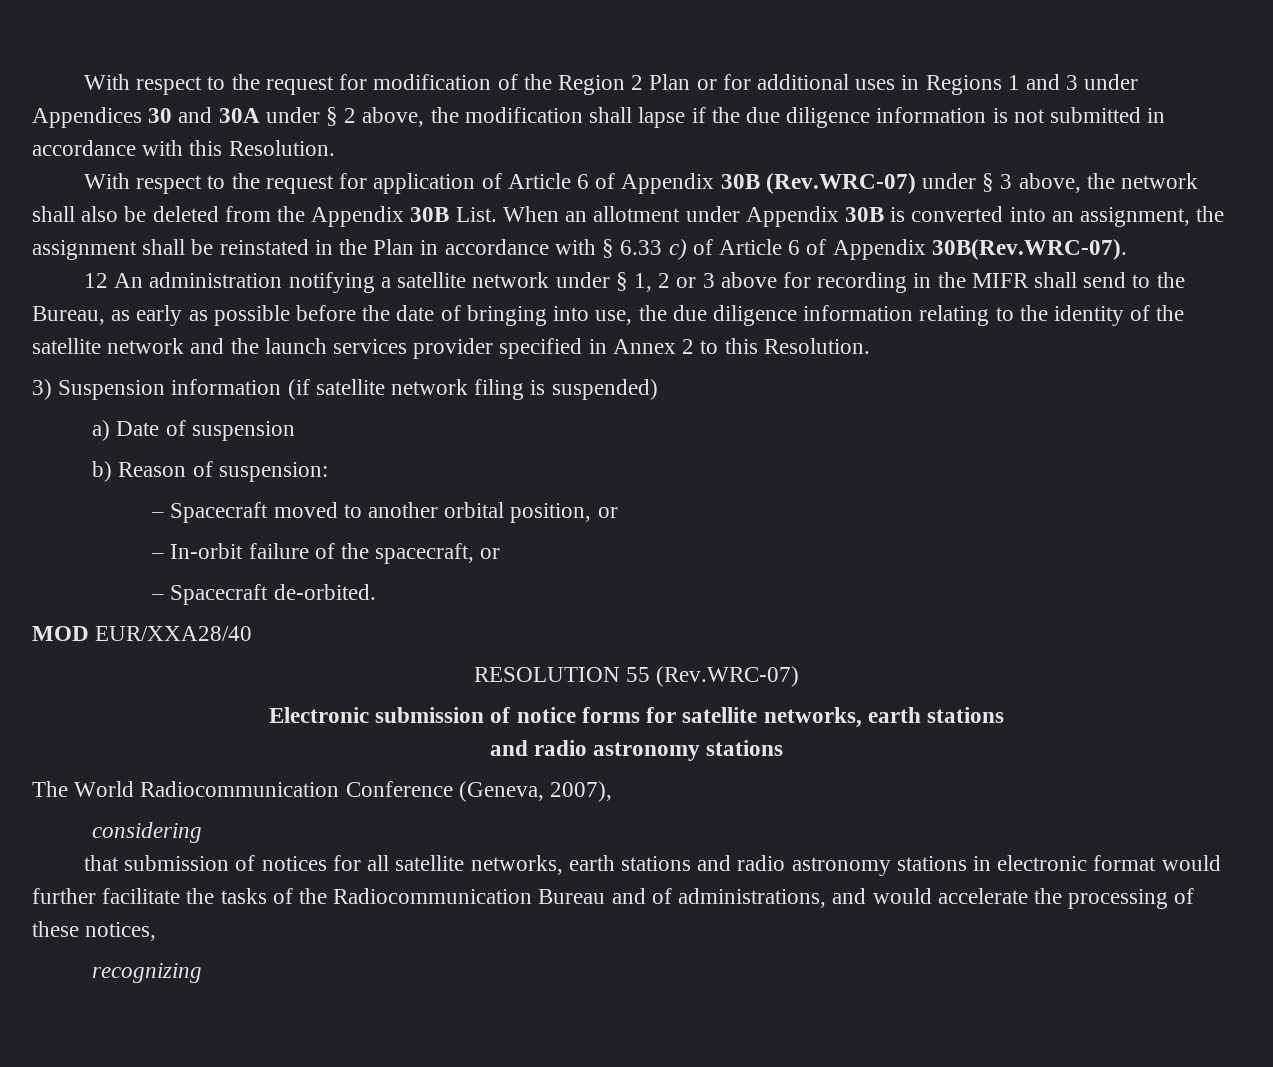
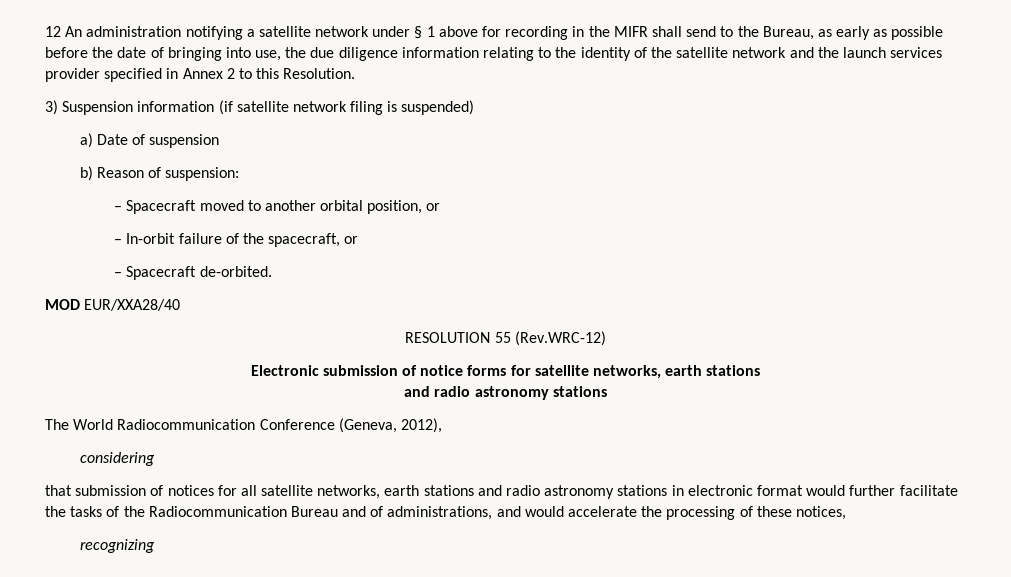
- With respect to the request for modification of the Region 2 Plan or for additional uses in Regions 1 and 3 under Appendices 30 and 30A under § 2 above, the modification shall lapse if the due diligence information is not submitted in accordance with this Resolution.
- With respect to the request for application of Article 6 of Appendix 30B (Rev.WRC-07) under § 3 above, the network shall also be deleted from the Appendix 30B List. When an allotment under Appendix 30B is converted into an assignment, the assignment shall be reinstated in the Plan in accordance with § 6.33 c) of Article 6 of Appendix 30B(Rev.WRC-07).
- 12 An administration notifying a satellite network under § 1, 2 or 3 above for recording in the MIFR shall send to the Bureau, as early as possible before the date of bringing into use, the due diligence information relating to the identity of the satellite network and the launch services provider specified in Annex 2 to this Resolution.
+ 12 An administration notifying a satellite network under § 1 above for recording in the MIFR shall send to the Bureau, as early as possible before the date of bringing into use, the due diligence information relating to the identity of the satellite network and the launch services provider specified in Annex 2 to this Resolution.
- RESOLUTION 55 (Rev.WRC-07)
+ RESOLUTION 55 (Rev.WRC-12)
- The World Radiocommunication Conference (Geneva, 2007),
+ The World Radiocommunication Conference (Geneva, 2012),

